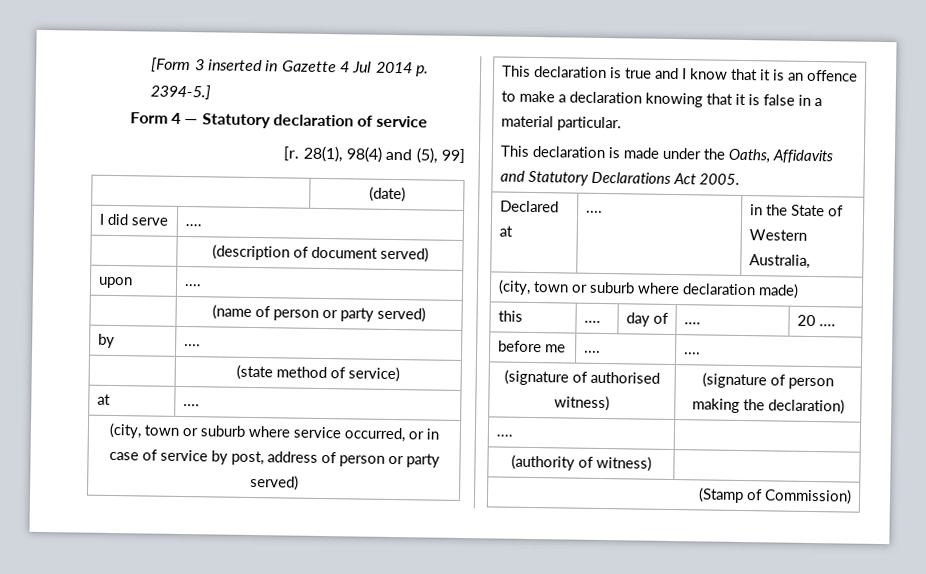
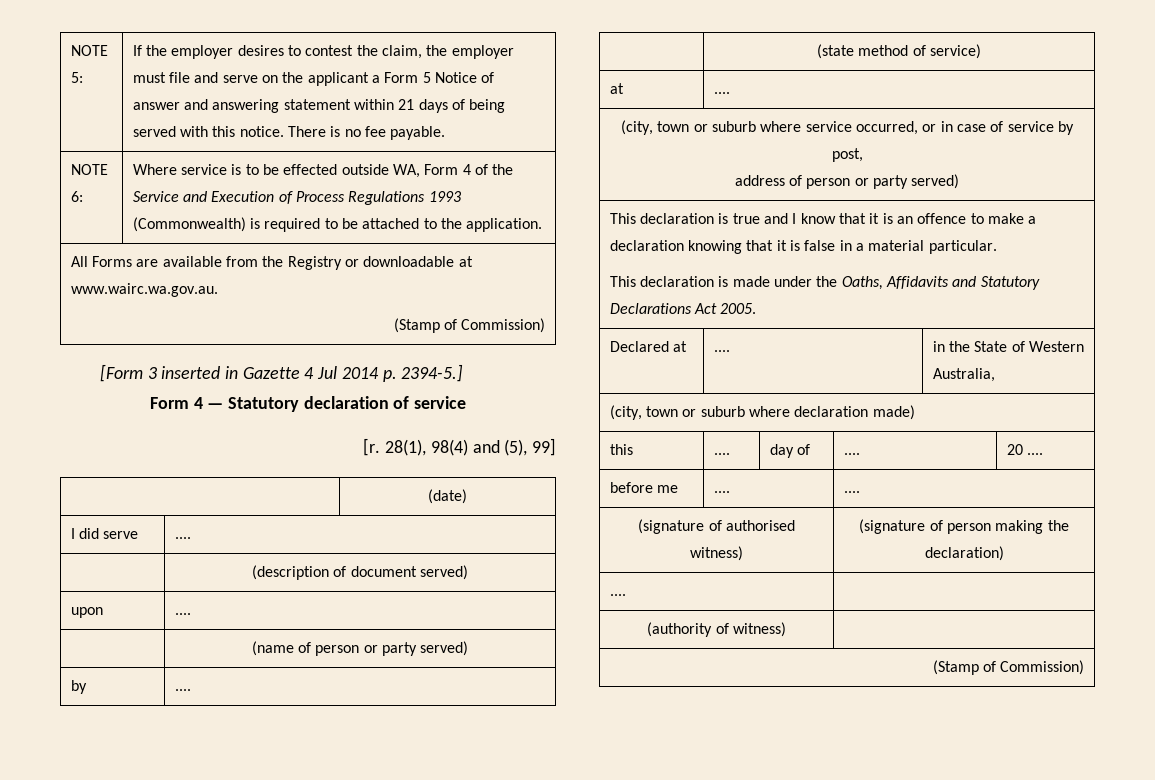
+ NOTE 5: | If the employer desires to contest the claim, the employer must file and serve on the applicant a Form 5 Notice of answer and answering statement within 21 days of being served with this notice. There is no fee payable.
+ NOTE 6: | Where service is to be effected outside WA, Form 4 of the Service and Execution of Process Regulations 1993 (Commonwealth) is required to be attached to the application.
+ All Forms are available from the Registry or downloadable at www.wairc.wa.gov.au.
+ (Stamp of Commission)
- (city, town or suburb where service occurred, or in case of service by post, address of person or party served)
+ (city, town or suburb where service occurred, or in case of service by post,
+ address of person or party served)

